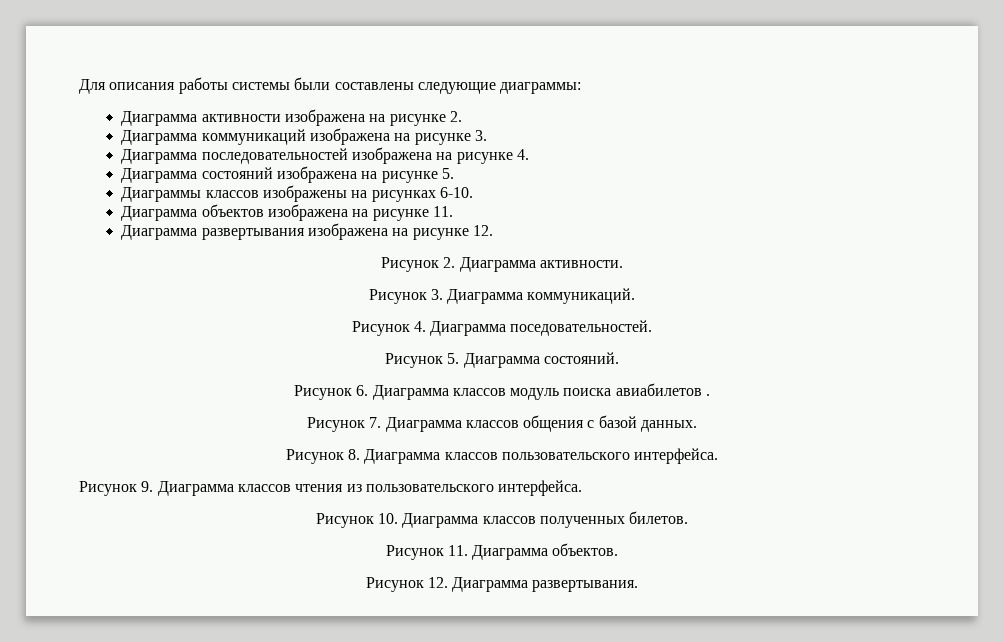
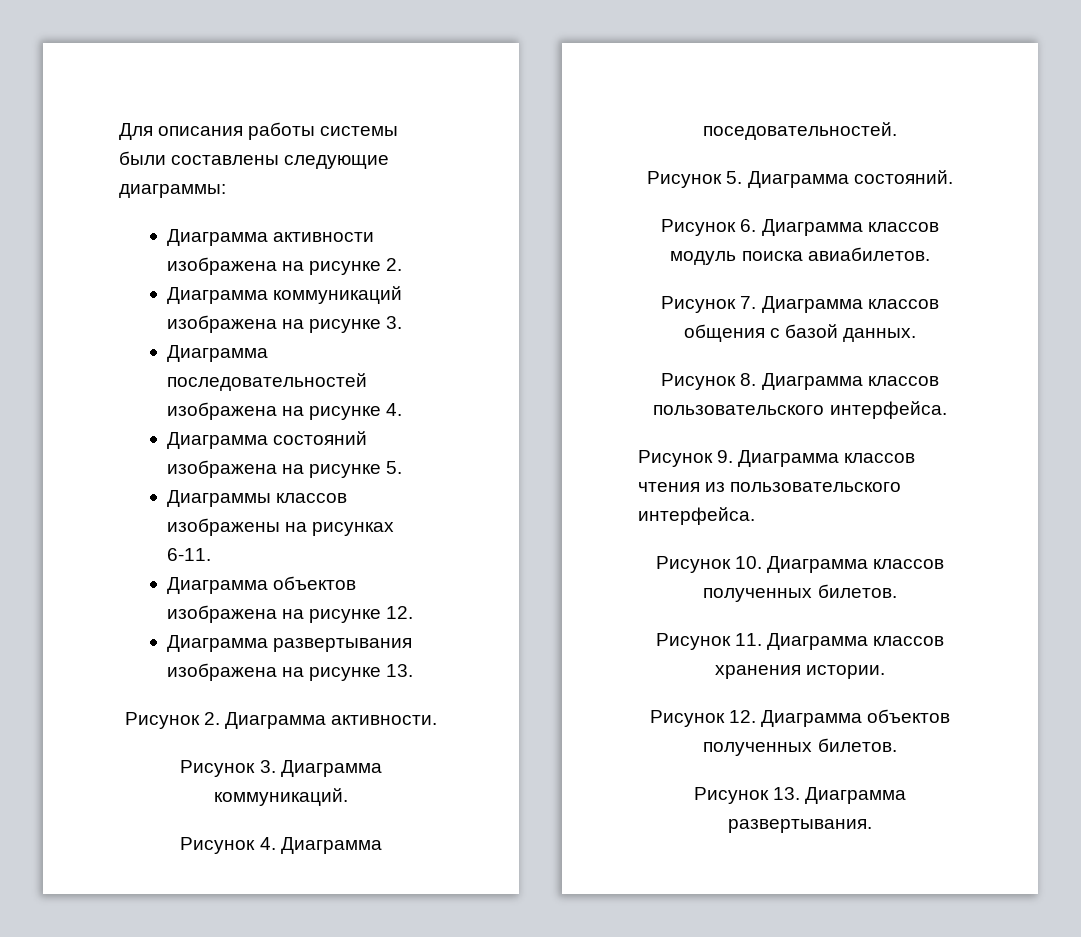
- Диаграммы классов изображены на рисунках 6-10.
+ Диаграммы классов изображены на рисунках 6-11.
- Диаграмма объектов изображена на рисунке 11.
+ Диаграмма объектов изображена на рисунке 12.
- Диаграмма развертывания изображена на рисунке 12.
+ Диаграмма развертывания изображена на рисунке 13.
- Рисунок 6. Диаграмма классов модуль поиска авиабилетов .
+ Рисунок 6. Диаграмма классов модуль поиска авиабилетов.
- Рисунок 11. Диаграмма объектов.
+ Рисунок 11. Диаграмма классов хранения истории.
- Рисунок 12. Диаграмма развертывания.
+ Рисунок 12. Диаграмма объектов полученных билетов.
+ Рисунок 13. Диаграмма развертывания.

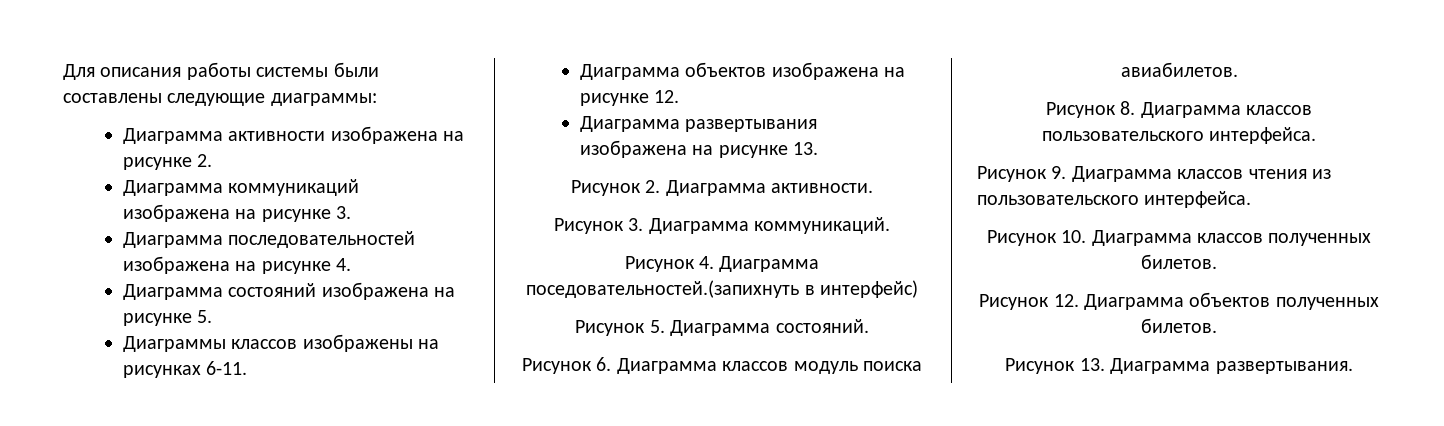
- Рисунок 4. Диаграмма поседовательностей.
+ Рисунок 4. Диаграмма поседовательностей.(запихнуть в интерфейс)
- Рисунок 7. Диаграмма классов общения с базой данных.
- Рисунок 11. Диаграмма классов хранения истории.

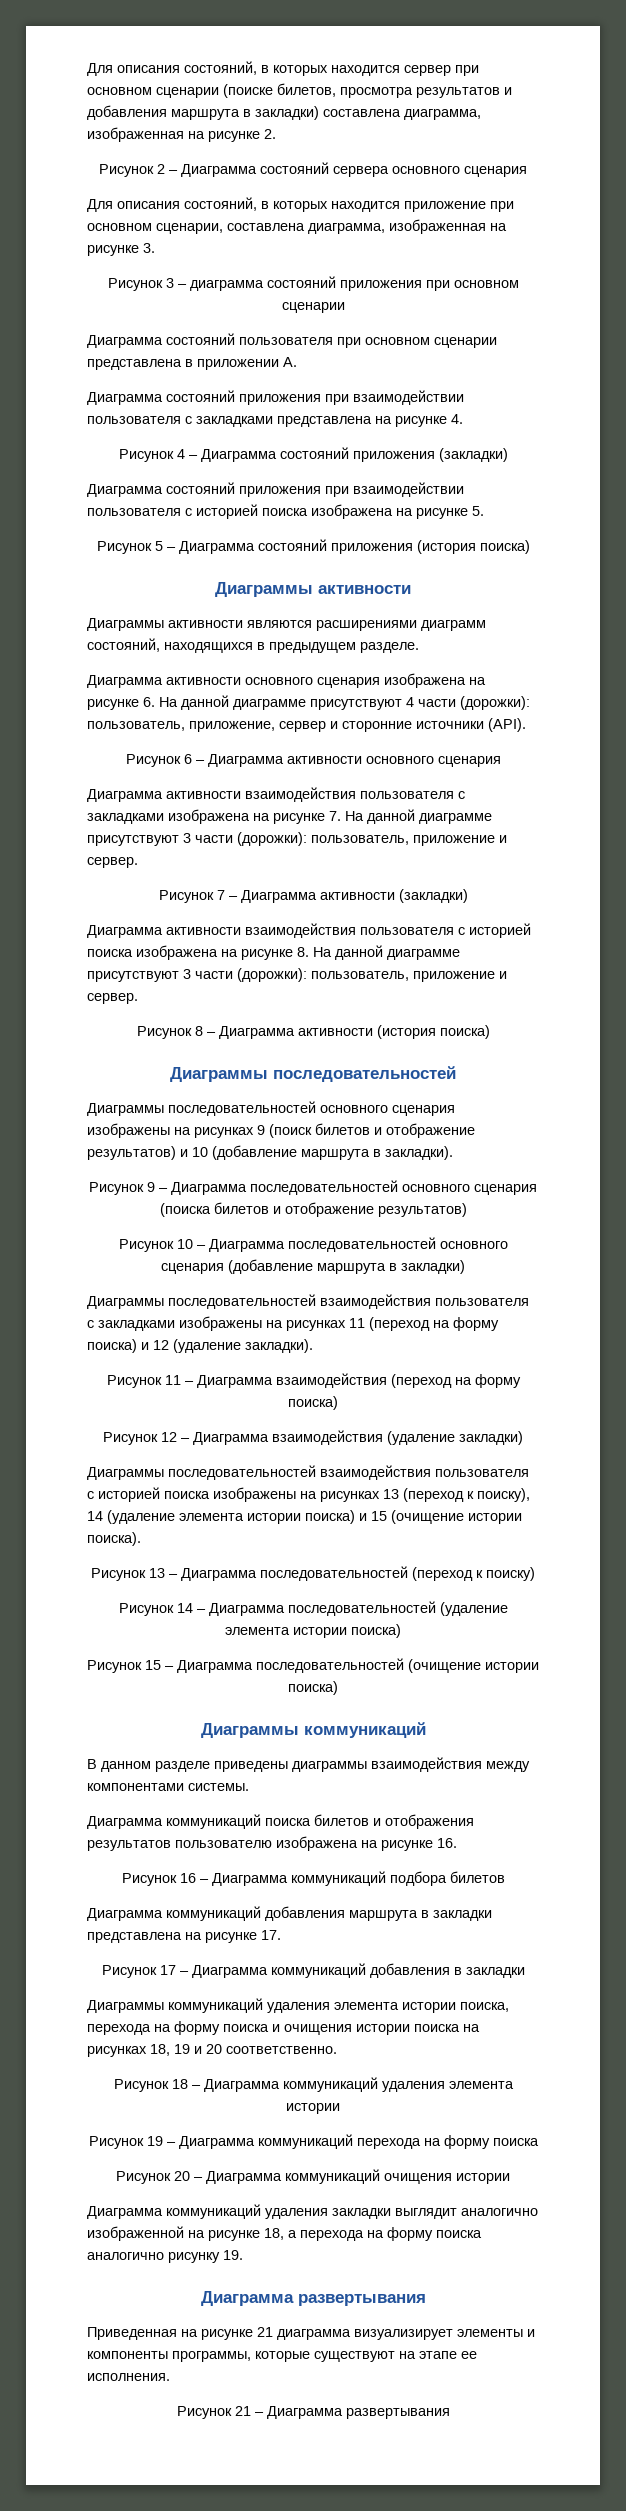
- Для описания работы системы были составлены следующие диаграммы:
- Диаграмма активности изображена на рисунке 2.
- Диаграмма коммуникаций изображена на рисунке 3.
- Диаграмма последовательностей изображена на рисунке 4.
- Диаграмма состояний изображена на рисунке 5.
- Диаграммы классов изображены на рисунках 6-11.
- Диаграмма объектов изображена на рисунке 12.
- Диаграмма развертывания изображена на рисунке 13.
- Рисунок 2. Диаграмма активности.
- Рисунок 3. Диаграмма коммуникаций.
- Рисунок 4. Диаграмма поседовательностей.(запихнуть в интерфейс)
- Рисунок 5. Диаграмма состояний.
- Рисунок 6. Диаграмма классов модуль поиска авиабилетов.
- Рисунок 8. Диаграмма классов пользовательского интерфейса.
- Рисунок 9. Диаграмма классов чтения из пользовательского интерфейса.
- Рисунок 10. Диаграмма классов полученных билетов.
- Рисунок 12. Диаграмма объектов полученных билетов.
- Рисунок 13. Диаграмма развертывания.
+ Для описания состояний, в которых находится сервер при основном сценарии (поиске билетов, просмотра результатов и добавления маршрута в закладки) составлена диаграмма, изображенная на рисунке 2.
+ Рисунок 2 – Диаграмма состояний сервера основного сценария
+ Для описания состояний, в которых находится приложение при основном сценарии, составлена диаграмма, изображенная на рисунке 3.
+ Рисунок 3 – диаграмма состояний приложения при основном сценарии
+ Диаграмма состояний пользователя при основном сценарии представлена в приложении А.
+ Диаграмма состояний приложения при взаимодействии пользователя с закладками представлена на рисунке 4.
+ Рисунок 4 – Диаграмма состояний приложения (закладки)
+ Диаграмма состояний приложения при взаимодействии пользователя с историей поиска изображена на рисунке 5.
+ Рисунок 5 – Диаграмма состояний приложения (история поиска)
+ Диаграммы активности
+ Диаграммы активности являются расширениями диаграмм состояний, находящихся в предыдущем разделе.
+ Диаграмма активности основного сценария изображена на рисунке 6. На данной диаграмме присутствуют 4 части (дорожки): пользователь, приложение, сервер и сторонние источники (API).
+ Рисунок 6 – Диаграмма активности основного сценария
+ Диаграмма активности взаимодействия пользователя с закладками изображена на рисунке 7. На данной диаграмме присутствуют 3 части (дорожки): пользователь, приложение и сервер.
+ Рисунок 7 – Диаграмма активности (закладки)
+ Диаграмма активности взаимодействия пользователя с историей поиска изображена на рисунке 8. На данной диаграмме присутствуют 3 части (дорожки): пользователь, приложение и сервер.
+ Рисунок 8 – Диаграмма активности (история поиска)
+ Диаграммы последовательностей
+ Диаграммы последовательностей основного сценария изображены на рисунках 9 (поиск билетов и отображение результатов) и 10 (добавление маршрута в закладки).
+ Рисунок 9 – Диаграмма последовательностей основного сценария (поиска билетов и отображение результатов)
+ Рисунок 10 – Диаграмма последовательностей основного сценария (добавление маршрута в закладки)
+ Диаграммы последовательностей взаимодействия пользователя с закладками изображены на рисунках 11 (переход на форму поиска) и 12 (удаление закладки).
+ Рисунок 11 – Диаграмма взаимодействия (переход на форму поиска)
+ Рисунок 12 – Диаграмма взаимодействия (удаление закладки)
+ Диаграммы последовательностей взаимодействия пользователя с историей поиска изображены на рисунках 13 (переход к поиску), 14 (удаление элемента истории поиска) и 15 (очищение истории поиска).
+ Рисунок 13 – Диаграмма последовательностей (переход к поиску)
+ Рисунок 14 – Диаграмма последовательностей (удаление элемента истории поиска)
+ Рисунок 15 – Диаграмма последовательностей (очищение истории поиска)
+ Диаграммы коммуникаций
+ В данном разделе приведены диаграммы взаимодействия между компонентами системы.
+ Диаграмма коммуникаций поиска билетов и отображения результатов пользователю изображена на рисунке 16.
+ Рисунок 16 – Диаграмма коммуникаций подбора билетов
+ Диаграмма коммуникаций добавления маршрута в закладки представлена на рисунке 17.
+ Рисунок 17 – Диаграмма коммуникаций добавления в закладки
+ Диаграммы коммуникаций удаления элемента истории поиска, перехода на форму поиска и очищения истории поиска на рисунках 18, 19 и 20 соответственно.
+ Рисунок 18 – Диаграмма коммуникаций удаления элемента истории
+ Рисунок 19 – Диаграмма коммуникаций перехода на форму поиска
+ Рисунок 20 – Диаграмма коммуникаций очищения истории
+ Диаграмма коммуникаций удаления закладки выглядит аналогично изображенной на рисунке 18, а перехода на форму поиска аналогично рисунку 19.
+ Диаграмма развертывания
+ Приведенная на рисунке 21 диаграмма визуализирует элементы и компоненты программы, которые существуют на этапе ее исполнения.
+ Рисунок 21 – Диаграмма развертывания

